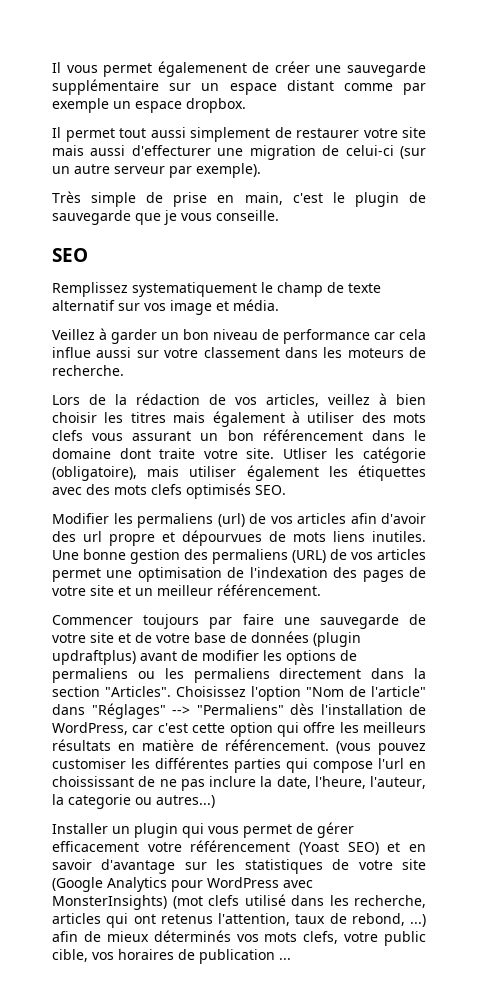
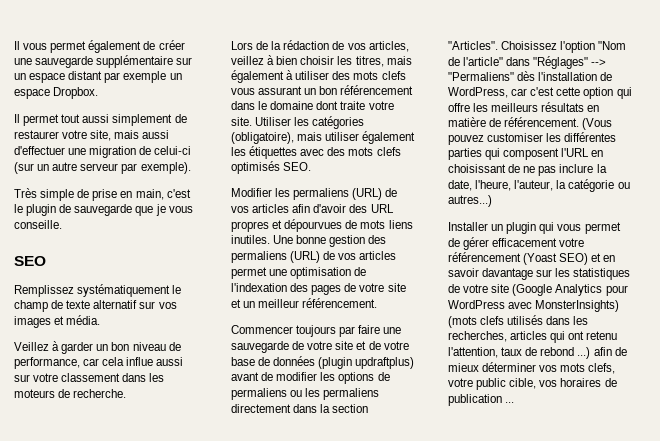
- Il vous permet égalemenent de créer une sauvegarde supplémentaire sur un espace distant comme par exemple un espace dropbox.
+ Il vous permet également de créer une sauvegarde supplémentaire sur un espace distant par exemple un espace Dropbox.
- Il permet tout aussi simplement de restaurer votre site mais aussi d'effecturer une migration de celui-ci (sur un autre serveur par exemple).
+ Il permet tout aussi simplement de restaurer votre site, mais aussi d'effectuer une migration de celui-ci (sur un autre serveur par exemple).
- Remplissez systematiquement le champ de texte alternatif sur vos image et média.
+ Remplissez systématiquement le champ de texte alternatif sur vos images et média.
- Veillez à garder un bon niveau de performance car cela influe aussi sur votre classement dans les moteurs de recherche.
+ Veillez à garder un bon niveau de performance, car cela influe aussi sur votre classement dans les moteurs de recherche.
- Lors de la rédaction de vos articles, veillez à bien choisir les titres mais également à utiliser des mots clefs vous assurant un bon référencement dans le domaine dont traite votre site.
+ Lors de la rédaction de vos articles, veillez à bien choisir les titres, mais également à utiliser des mots clefs vous assurant un bon référencement dans le domaine dont traite votre site.
- Utliser les catégorie (obligatoire), mais utiliser également les étiquettes avec des mots clefs optimisés SEO.
+ Utiliser les catégories (obligatoire), mais utiliser également les étiquettes avec des mots clefs optimisés SEO.
- Modifier les permaliens (url) de vos articles afin d'avoir des url propre et dépourvues de mots liens inutiles.
+ Modifier les permaliens (URL) de vos articles afin d'avoir des URL propres et dépourvues de mots liens inutiles.
- (vous pouvez customiser les différentes parties qui compose l'url en choississant de ne pas inclure la date, l'heure, l'auteur, la categorie ou autres...)
+ (Vous pouvez customiser les différentes parties qui composent l'URL en choisissant de ne pas inclure la date, l'heure, l'auteur, la catégorie ou autres...)
- Installer un plugin qui vous permet de gérer efficacement votre référencement (Yoast SEO) et en savoir d'avantage sur les statistiques de votre site (Google Analytics pour WordPress avec MonsterInsights) (mot clefs utilisé dans les recherche, articles qui ont retenus l'attention, taux de rebond, ...) afin de mieux déterminés vos mots clefs, votre public cible, vos horaires de publication ...
+ Installer un plugin qui vous permet de gérer efficacement votre référencement (Yoast SEO) et en savoir davantage sur les statistiques de votre site (Google Analytics pour WordPress avec MonsterInsights) (mots clefs utilisés dans les recherches, articles qui ont retenu l'attention, taux de rebond ...) afin de mieux déterminer vos mots clefs, votre public cible, vos horaires de publication ...

